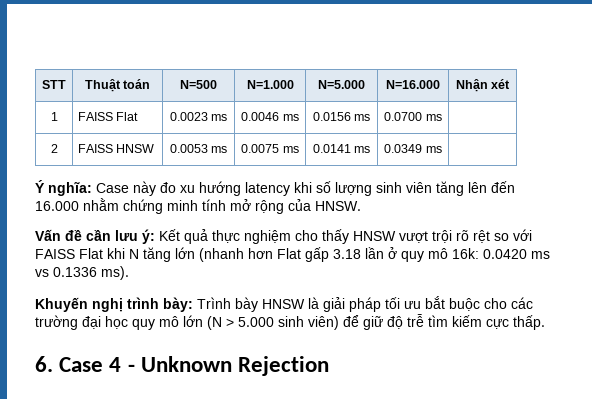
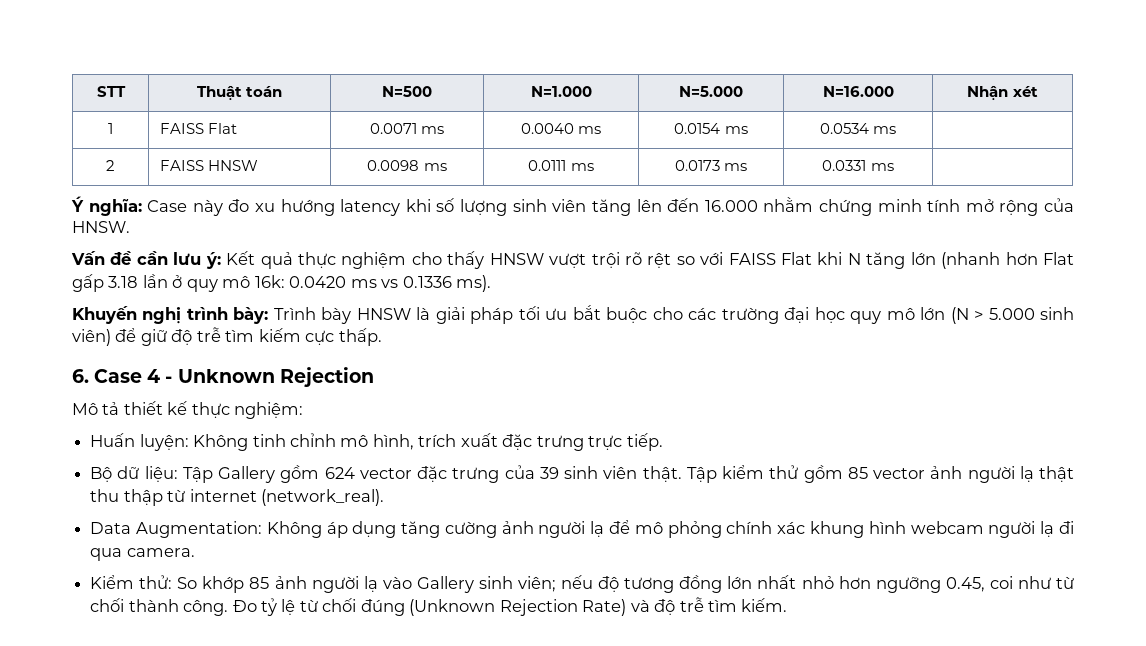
- 1 | FAISS Flat | 0.0023 ms | 0.0046 ms | 0.0156 ms | 0.0700 ms |
+ 1 | FAISS Flat | 0.0071 ms | 0.0040 ms | 0.0154 ms | 0.0534 ms |
- 2 | FAISS HNSW | 0.0053 ms | 0.0075 ms | 0.0141 ms | 0.0349 ms |
+ 2 | FAISS HNSW | 0.0098 ms | 0.0111 ms | 0.0173 ms | 0.0331 ms |
+ Mô tả thiết kế thực nghiệm:
+ Huấn luyện: Không tinh chỉnh mô hình, trích xuất đặc trưng trực tiếp.
+ Bộ dữ liệu: Tập Gallery gồm 624 vector đặc trưng của 39 sinh viên thật. Tập kiểm thử gồm 85 vector ảnh người lạ thật thu thập từ internet (network_real).
+ Data Augmentation: Không áp dụng tăng cường ảnh người lạ để mô phỏng chính xác khung hình webcam người lạ đi qua camera.
+ Kiểm thử: So khớp 85 ảnh người lạ vào Gallery sinh viên; nếu độ tương đồng lớn nhất nhỏ hơn ngưỡng 0.45, coi như từ chối thành công. Đo tỷ lệ từ chối đúng (Unknown Rejection Rate) và độ trễ tìm kiếm.

